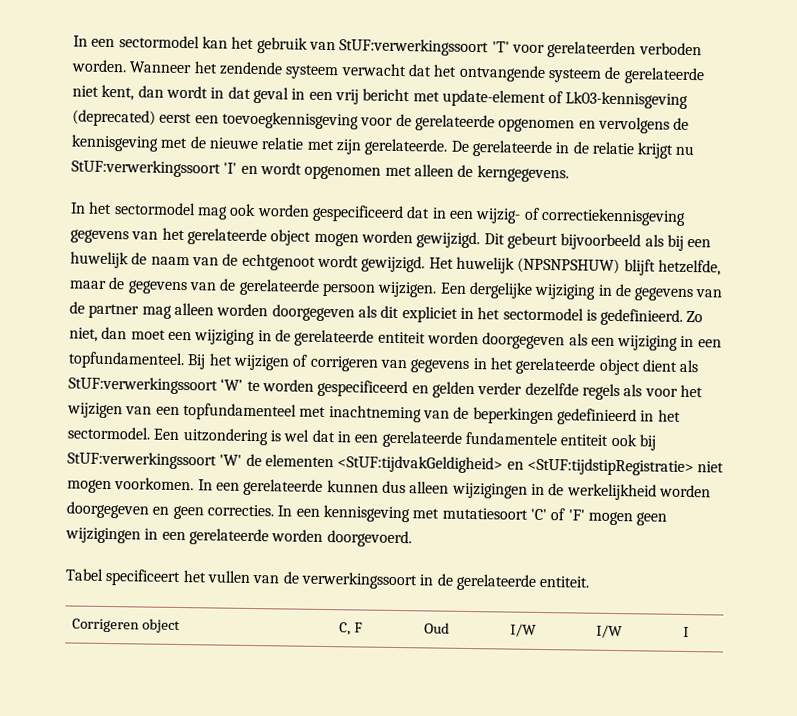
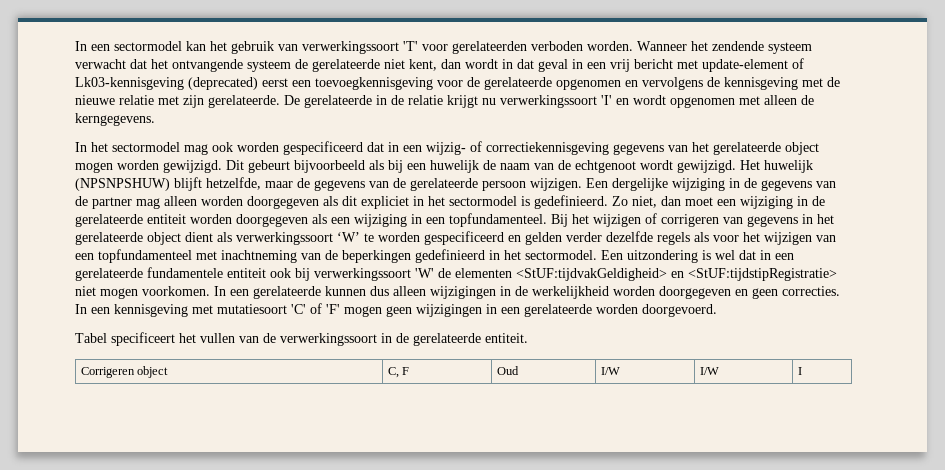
- In een sectormodel kan het gebruik van StUF:verwerkingssoort 'T' voor gerelateerden verboden worden.
+ In een sectormodel kan het gebruik van verwerkingssoort 'T' voor gerelateerden verboden worden.
- De gerelateerde in de relatie krijgt nu StUF:verwerkingssoort 'I' en wordt opgenomen met alleen de kerngegevens.
+ De gerelateerde in de relatie krijgt nu verwerkingssoort 'I' en wordt opgenomen met alleen de kerngegevens.
- Bij het wijzigen of corrigeren van gegevens in het gerelateerde object dient als StUF:verwerkingssoort ‘W’ te worden gespecificeerd en gelden verder dezelfde regels als voor het wijzigen van een topfundamenteel met inachtneming van de beperkingen gedefinieerd in het sectormodel.
+ Bij het wijzigen of corrigeren van gegevens in het gerelateerde object dient als verwerkingssoort ‘W’ te worden gespecificeerd en gelden verder dezelfde regels als voor het wijzigen van een topfundamenteel met inachtneming van de beperkingen gedefinieerd in het sectormodel.
- Een uitzondering is wel dat in een gerelateerde fundamentele entiteit ook bij StUF:verwerkingssoort 'W' de elementen <StUF:tijdvakGeldigheid> en <StUF:tijdstipRegistratie> niet mogen voorkomen.
+ Een uitzondering is wel dat in een gerelateerde fundamentele entiteit ook bij verwerkingssoort 'W' de elementen <StUF:tijdvakGeldigheid> en <StUF:tijdstipRegistratie> niet mogen voorkomen.

